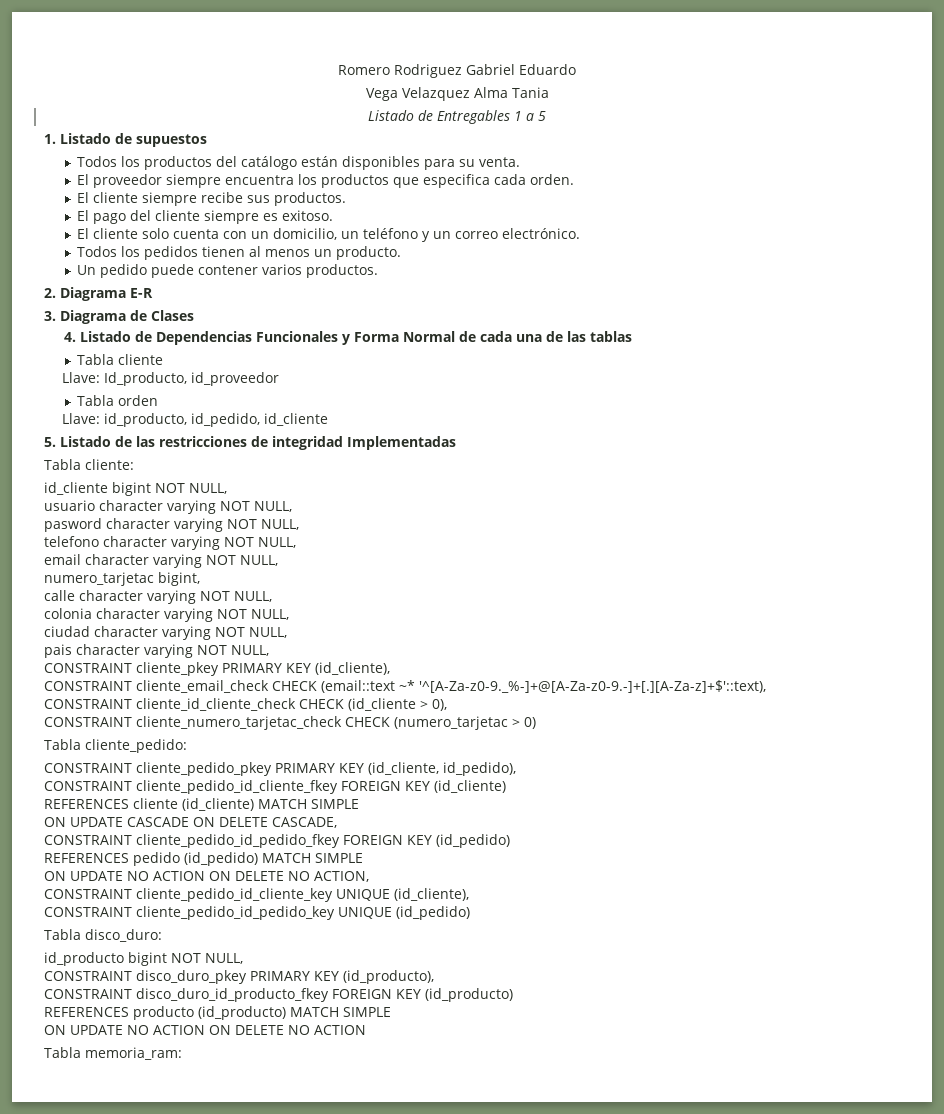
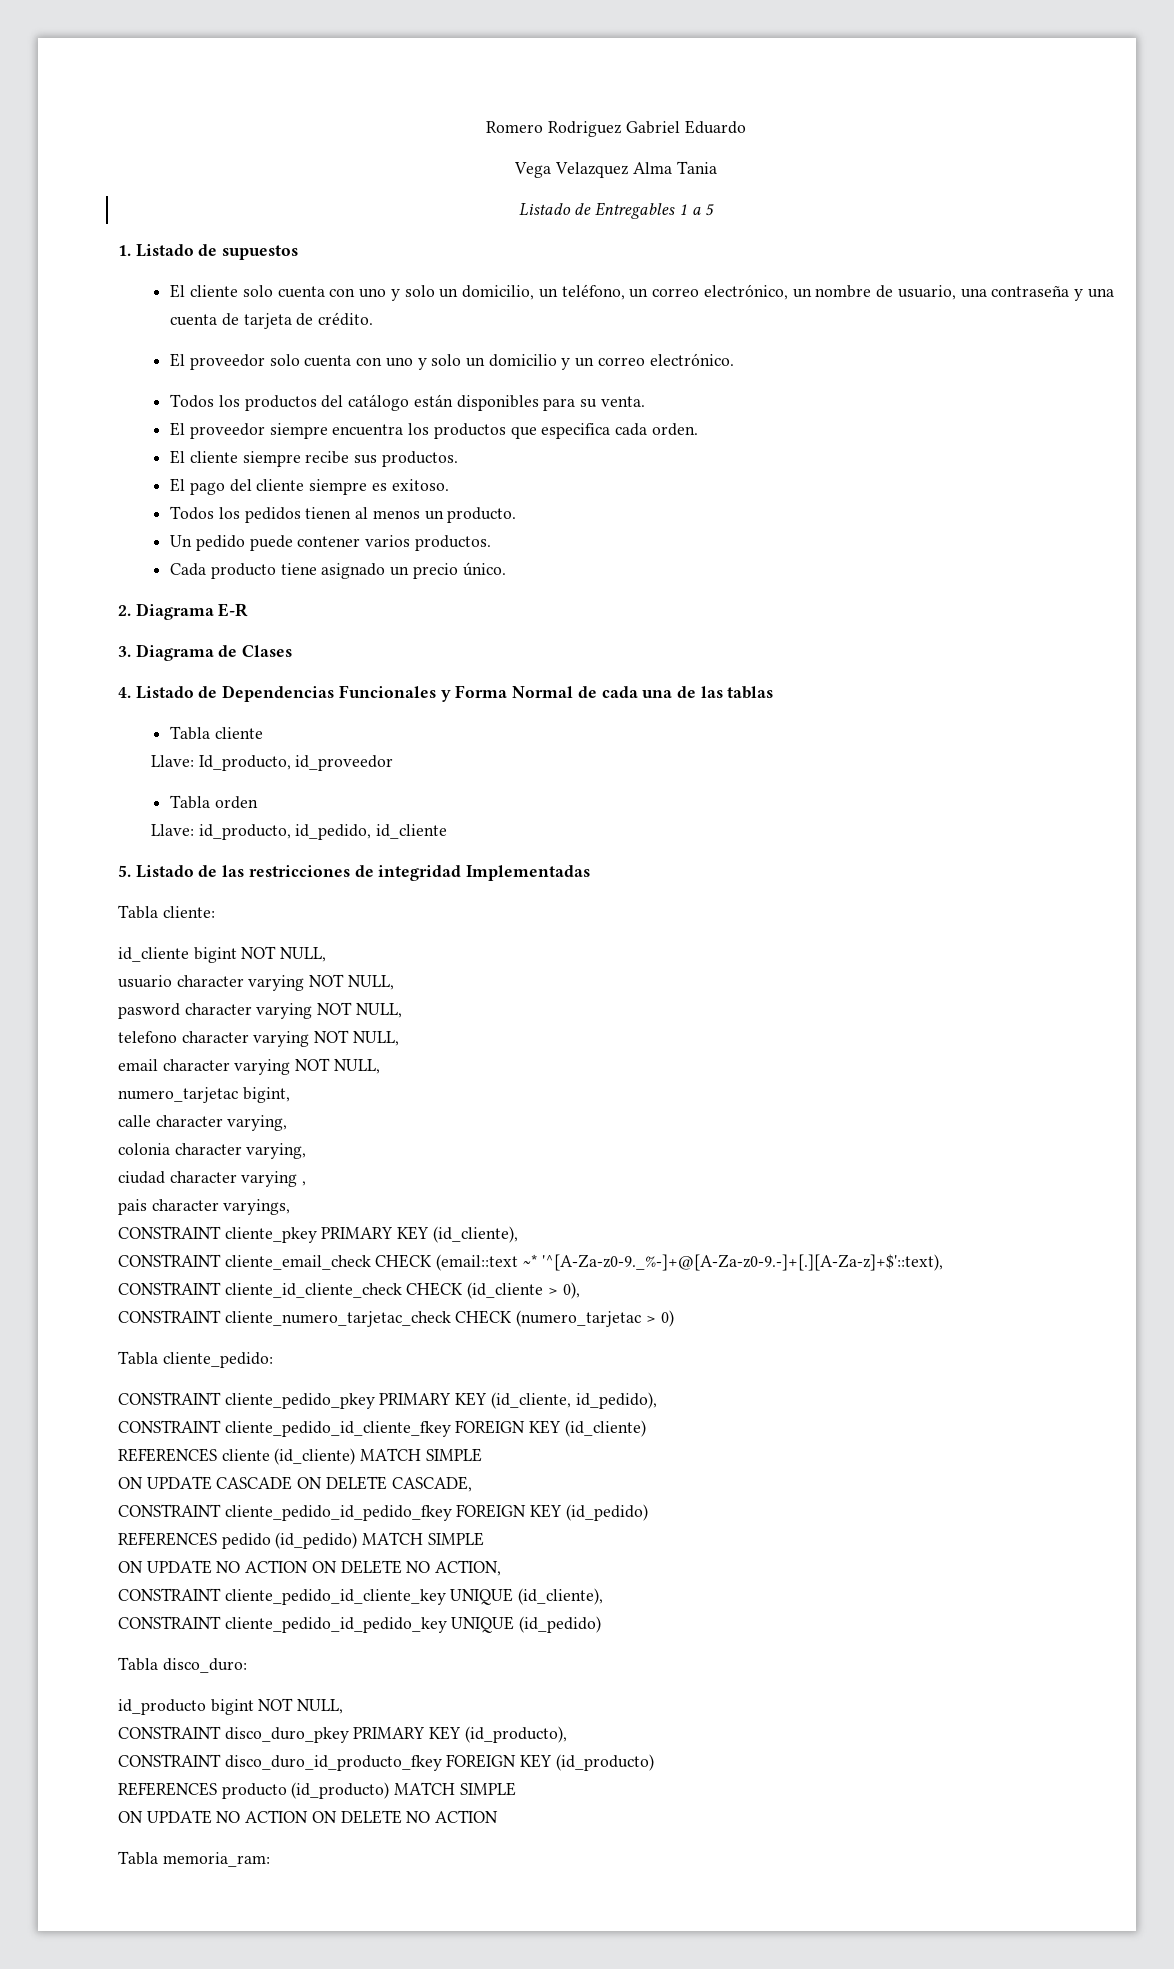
+ El cliente solo cuenta con uno y solo un domicilio, un teléfono, un correo electrónico, un nombre de usuario, una contraseña y una cuenta de tarjeta de crédito.
+ El proveedor solo cuenta con uno y solo un domicilio y un correo electrónico.
- El cliente solo cuenta con un domicilio, un teléfono y un correo electrónico.
+ Cada producto tiene asignado un precio único.
- calle character varying NOT NULL,
+ calle character varying,
- colonia character varying NOT NULL,
+ colonia character varying,
- ciudad character varying NOT NULL,
+ ciudad character varying ,
- pais character varying NOT NULL,
+ pais character varyings,

